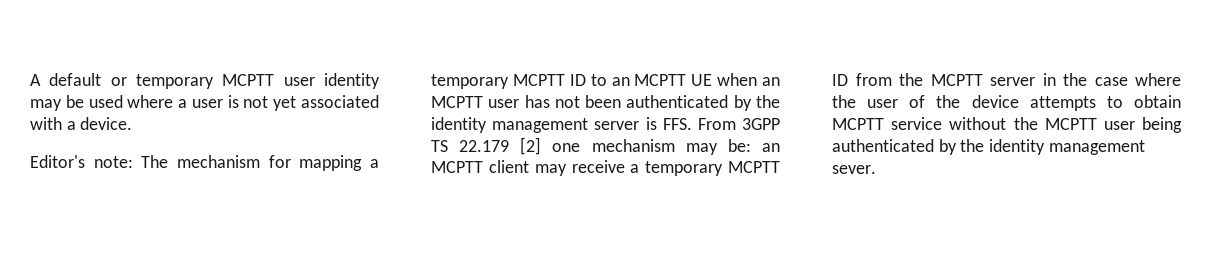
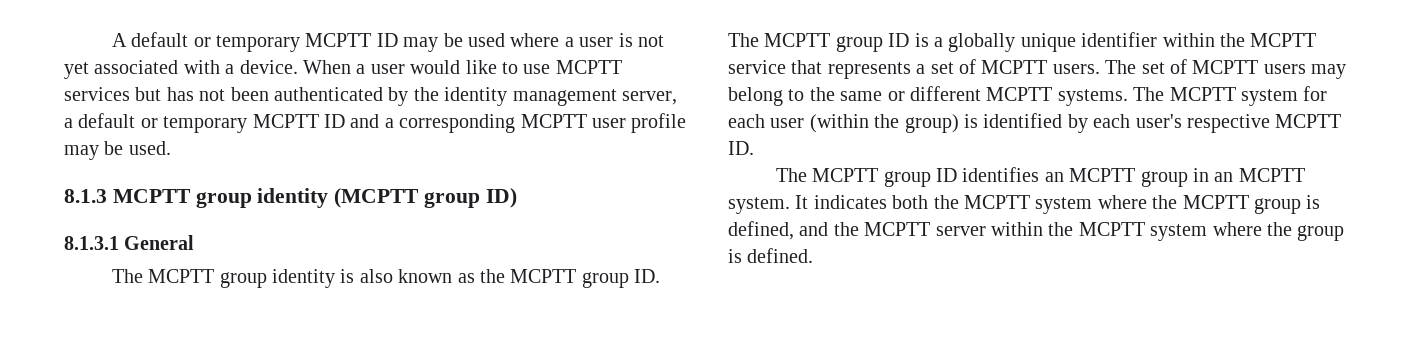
- A default or temporary MCPTT user identity may be used where a user is not yet associated with a device.
- Editor's note: The mechanism for mapping a temporary MCPTT ID to an MCPTT UE when an MCPTT user has not been authenticated by the identity management server is FFS. From 3GPP TS 22.179 [2] one mechanism may be: an MCPTT client may receive a temporary MCPTT ID from the MCPTT server in the case where the user of the device attempts to obtain MCPTT service without the MCPTT user being authenticated by the identity management sever.
+ A default or temporary MCPTT ID may be used where a user is not yet associated with a device. When a user would like to use MCPTT services but has not been authenticated by the identity management server, a default or temporary MCPTT ID and a corresponding MCPTT user profile may be used.
+ 8.1.3 MCPTT group identity (MCPTT group ID)
+ 8.1.3.1 General
+ The MCPTT group identity is also known as the MCPTT group ID. The MCPTT group ID is a globally unique identifier within the MCPTT service that represents a set of MCPTT users. The set of MCPTT users may belong to the same or different MCPTT systems. The MCPTT system for each user (within the group) is identified by each user's respective MCPTT ID.
+ The MCPTT group ID identifies an MCPTT group in an MCPTT system. It indicates both the MCPTT system where the MCPTT group is defined, and the MCPTT server within the MCPTT system where the group is defined.

